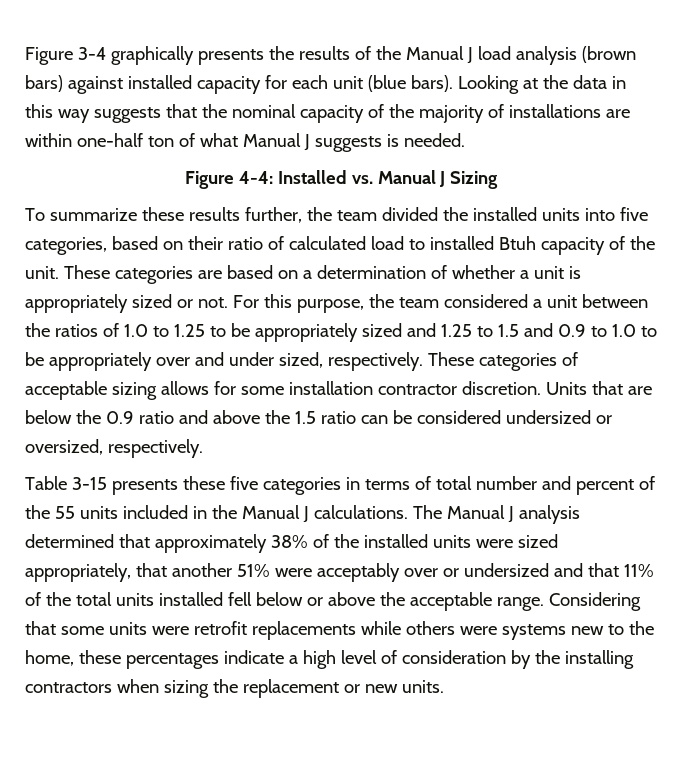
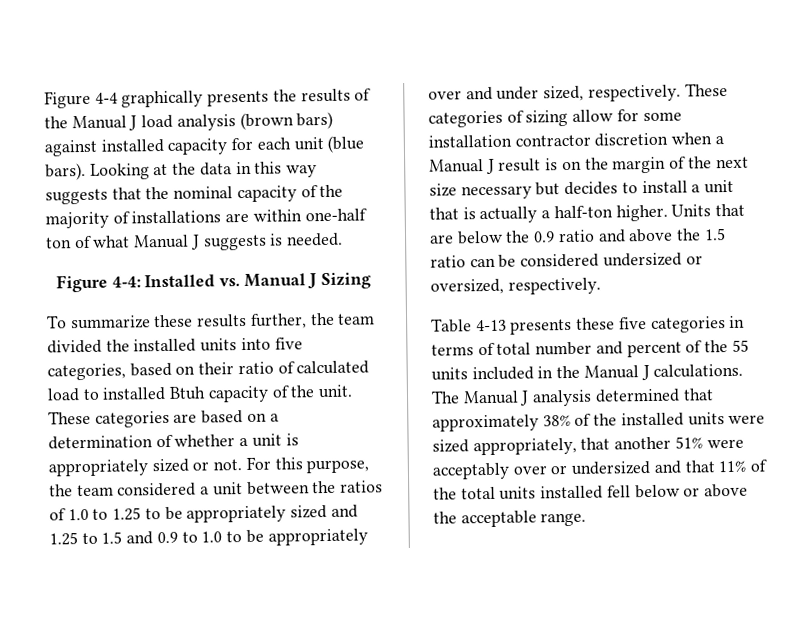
- Figure 3-4 graphically presents the results of the Manual J load analysis (brown bars) against installed capacity for each unit (blue bars).
+ Figure 4-4 graphically presents the results of the Manual J load analysis (brown bars) against installed capacity for each unit (blue bars).
- These categories of acceptable sizing allows for some installation contractor discretion.
+ These categories of sizing allow for some installation contractor discretion when a Manual J result is on the margin of the next size necessary but decides to install a unit that is actually a half-ton higher.
- Table 3-15 presents these five categories in terms of total number and percent of the 55 units included in the Manual J calculations.
+ Table 4-13 presents these five categories in terms of total number and percent of the 55 units included in the Manual J calculations.
- Considering that some units were retrofit replacements while others were systems new to the home, these percentages indicate a high level of consideration by the installing contractors when sizing the replacement or new units.

